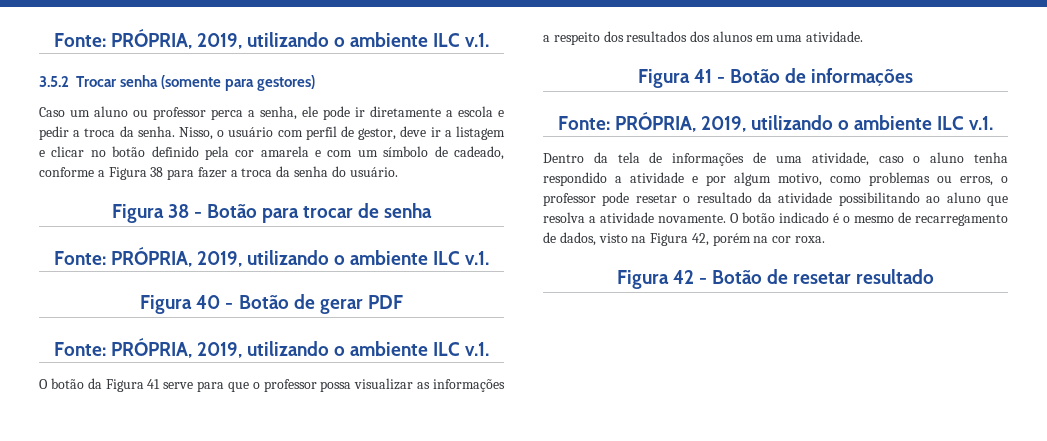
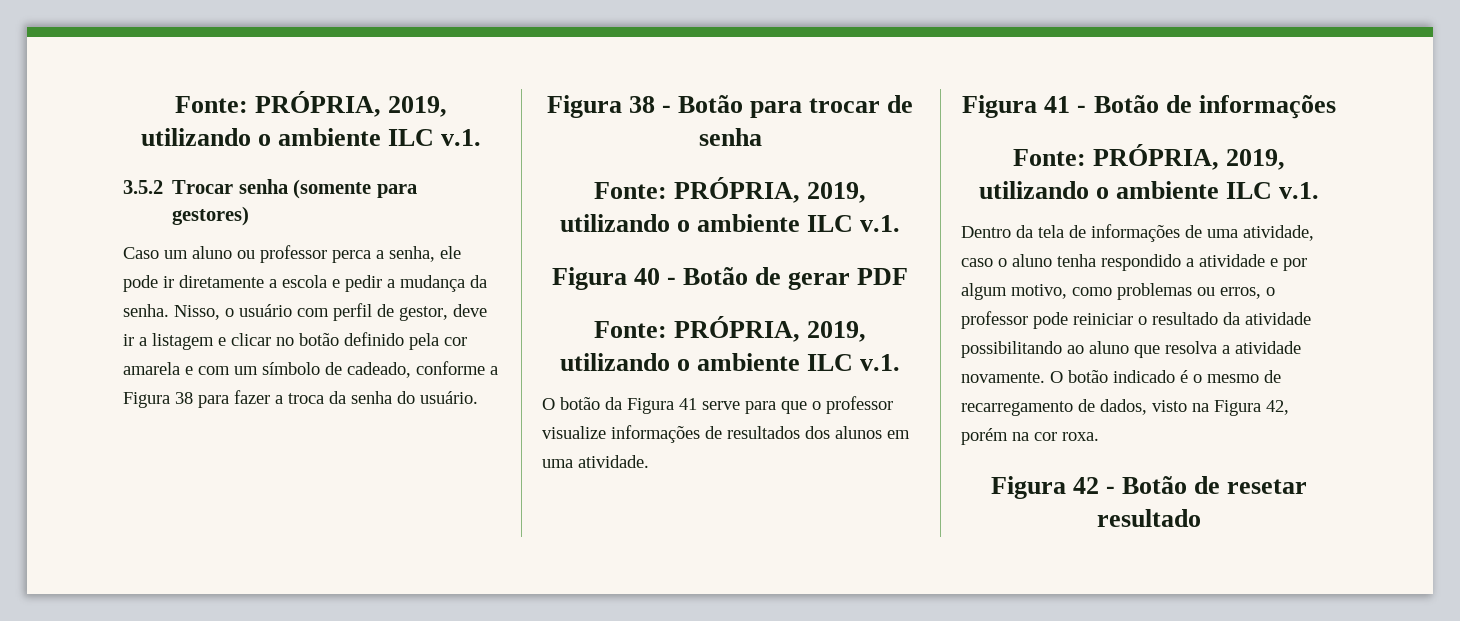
- Caso um aluno ou professor perca a senha, ele pode ir diretamente a escola e pedir a troca da senha.
+ Caso um aluno ou professor perca a senha, ele pode ir diretamente a escola e pedir a mudança da senha.
- O botão da Figura 41 serve para que o professor possa visualizar as informações a respeito dos resultados dos alunos em uma atividade.
+ O botão da Figura 41 serve para que o professor visualize informações de resultados dos alunos em uma atividade.
- Dentro da tela de informações de uma atividade, caso o aluno tenha respondido a atividade e por algum motivo, como problemas ou erros, o professor pode resetar o resultado da atividade possibilitando ao aluno que resolva a atividade novamente.
+ Dentro da tela de informações de uma atividade, caso o aluno tenha respondido a atividade e por algum motivo, como problemas ou erros, o professor pode reiniciar o resultado da atividade possibilitando ao aluno que resolva a atividade novamente.

